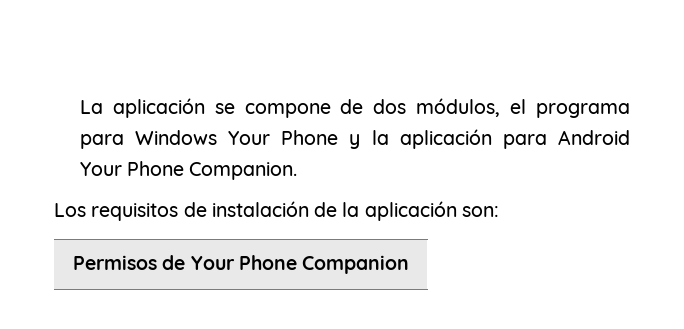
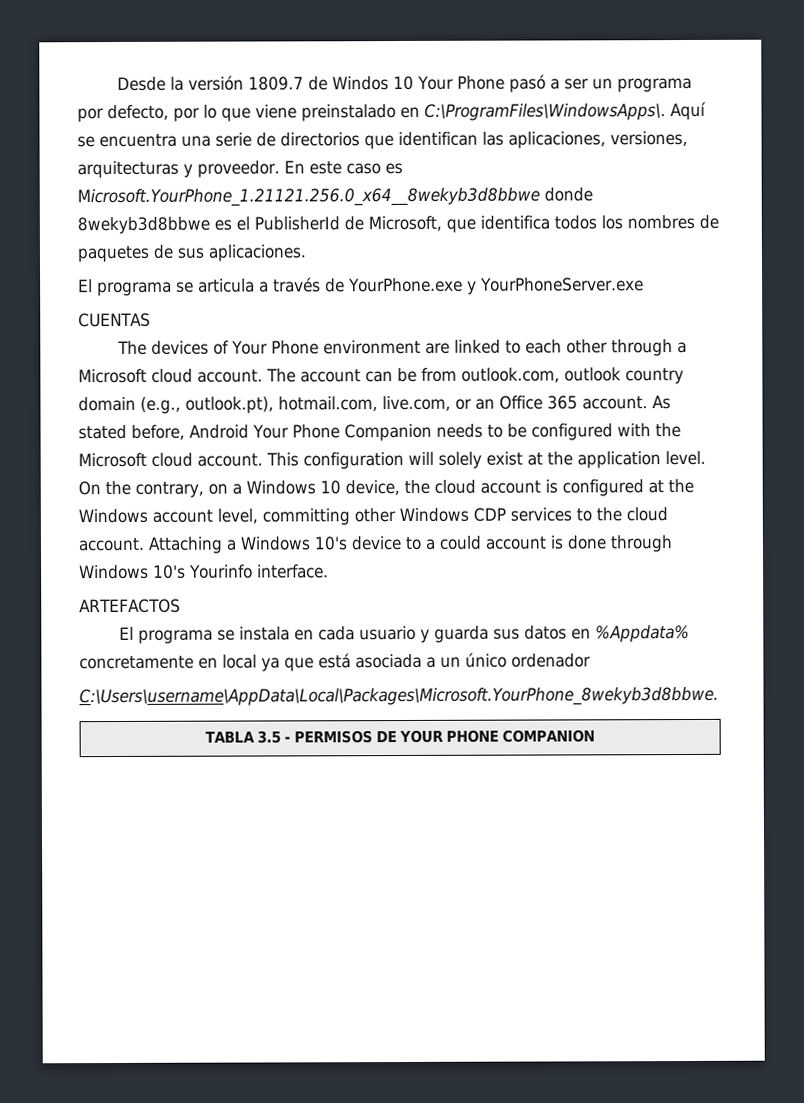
- La aplicación se compone de dos módulos, el programa para Windows Your Phone y la aplicación para Android Your Phone Companion.
- Los requisitos de instalación de la aplicación son:
- Permisos de Your Phone Companion
+ Desde la versión 1809.7 de Windos 10 Your Phone pasó a ser un programa por defecto, por lo que viene preinstalado en C:\ProgramFiles\WindowsApps\. Aquí se encuentra una serie de directorios que identifican las aplicaciones, versiones, arquitecturas y proveedor. En este caso es Microsoft.YourPhone_1.21121.256.0_x64__8wekyb3d8bbwe donde 8wekyb3d8bbwe es el PublisherId de Microsoft, que identifica todos los nombres de paquetes de sus aplicaciones.
+ El programa se articula a través de YourPhone.exe y YourPhoneServer.exe
+ CUENTAS
+ The devices of Your Phone environment are linked to each other through a Microsoft cloud account. The account can be from outlook.com, outlook country domain (e.g., outlook.pt), hotmail.com, live.com, or an Office 365 account. As stated before, Android Your Phone Companion needs to be configured with the Microsoft cloud account. This configuration will solely exist at the application level. On the contrary, on a Windows 10 device, the cloud account is configured at the Windows account level, committing other Windows CDP services to the cloud account. Attaching a Windows 10's device to a could account is done through Windows 10's Yourinfo interface.
+ ARTEFACTOS
+ El programa se instala en cada usuario y guarda sus datos en %Appdata% concretamente en local ya que está asociada a un único ordenador
+ C:\Users\username\AppData\Local\Packages\Microsoft.YourPhone_8wekyb3d8bbwe.
+ TABLA 3.5 - PERMISOS DE YOUR PHONE COMPANION

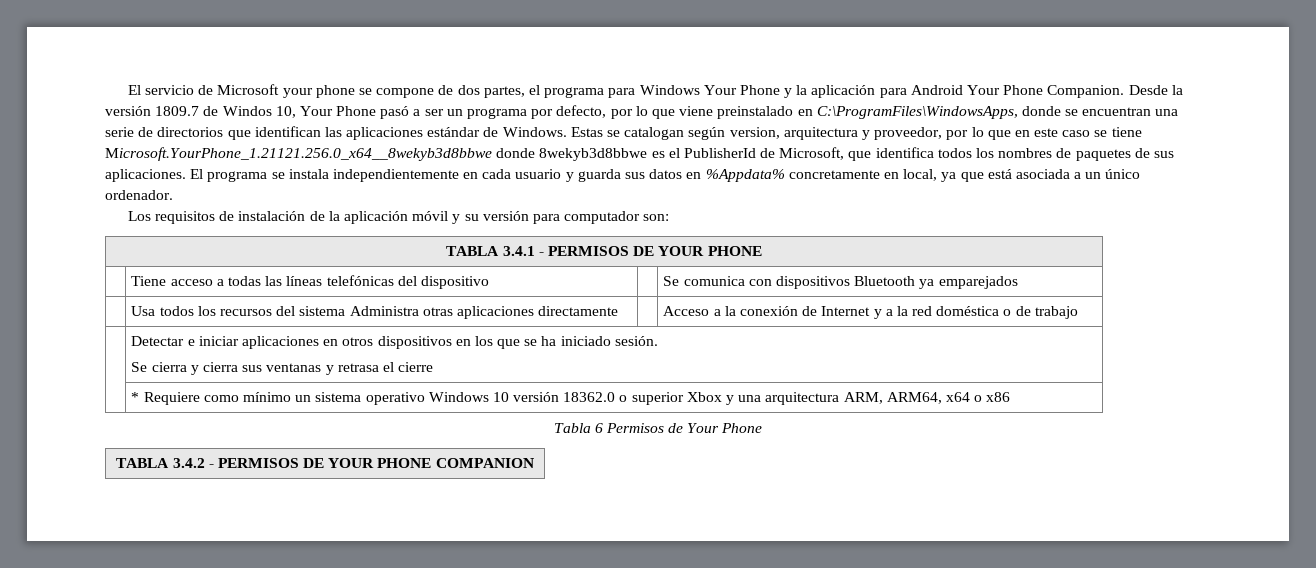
+ El servicio de Microsoft your phone se compone de dos partes, el programa para Windows Your Phone y la aplicación para Android Your Phone Companion.
- Desde la versión 1809.7 de Windos 10 Your Phone pasó a ser un programa por defecto, por lo que viene preinstalado en C:\ProgramFiles\WindowsApps\. Aquí se encuentra una serie de directorios que identifican las aplicaciones, versiones, arquitecturas y proveedor. En este caso es Microsoft.YourPhone_1.21121.256.0_x64__8wekyb3d8bbwe donde 8wekyb3d8bbwe es el PublisherId de Microsoft, que identifica todos los nombres de paquetes de sus aplicaciones.
- El programa se articula a través de YourPhone.exe y YourPhoneServer.exe
- CUENTAS
- The devices of Your Phone environment are linked to each other through a Microsoft cloud account. The account can be from outlook.com, outlook country domain (e.g., outlook.pt), hotmail.com, live.com, or an Office 365 account. As stated before, Android Your Phone Companion needs to be configured with the Microsoft cloud account. This configuration will solely exist at the application level. On the contrary, on a Windows 10 device, the cloud account is configured at the Windows account level, committing other Windows CDP services to the cloud account. Attaching a Windows 10's device to a could account is done through Windows 10's Yourinfo interface.
- ARTEFACTOS
- El programa se instala en cada usuario y guarda sus datos en %Appdata% concretamente en local ya que está asociada a un único ordenador
- C:\Users\username\AppData\Local\Packages\Microsoft.YourPhone_8wekyb3d8bbwe.
- TABLA 3.5 - PERMISOS DE YOUR PHONE COMPANION
+ Desde la versión 1809.7 de Windos 10, Your Phone pasó a ser un programa por defecto, por lo que viene preinstalado en C:\ProgramFiles\WindowsApps, donde se encuentran una serie de directorios que identifican las aplicaciones estándar de Windows. Estas se catalogan según version, arquitectura y proveedor, por lo que en este caso se tiene Microsoft.YourPhone_1.21121.256.0_x64__8wekyb3d8bbwe donde 8wekyb3d8bbwe es el PublisherId de Microsoft, que identifica todos los nombres de paquetes de sus aplicaciones. El programa se instala independientemente en cada usuario y guarda sus datos en %Appdata% concretamente en local, ya que está asociada a un único ordenador.
+ Los requisitos de instalación de la aplicación móvil y su versión para computador son:
+ TABLA 3.4.1 - PERMISOS DE YOUR PHONE
+ | Tiene acceso a todas las líneas telefónicas del dispositivo | | Se comunica con dispositivos Bluetooth ya emparejados
+ | Usa todos los recursos del sistema Administra otras aplicaciones directamente | | Acceso a la conexión de Internet y a la red doméstica o de trabajo
+ | Detectar e iniciar aplicaciones en otros dispositivos en los que se ha iniciado sesión.
+ Se cierra y cierra sus ventanas y retrasa el cierre
+ | * Requiere como mínimo un sistema operativo Windows 10 versión 18362.0 o superior Xbox y una arquitectura ARM, ARM64, x64 o x86
+ Tabla 6 Permisos de Your Phone
+ TABLA 3.4.2 - PERMISOS DE YOUR PHONE COMPANION

